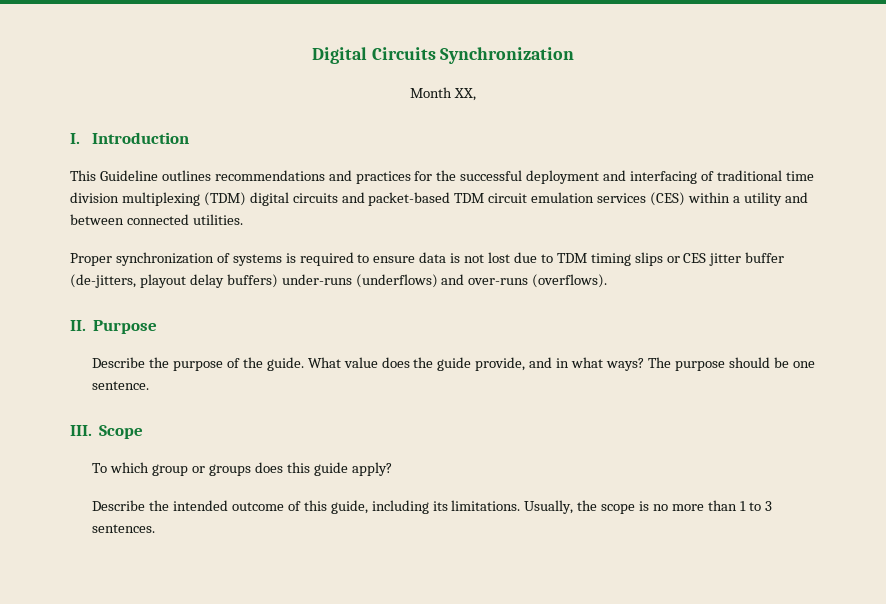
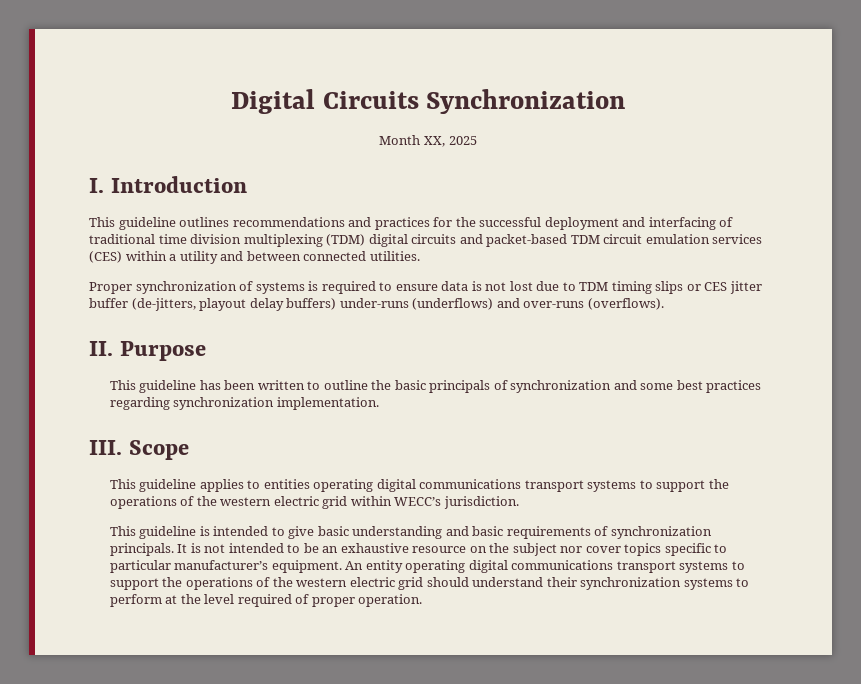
- Month XX,
+ Month XX, 2025
- This Guideline outlines recommendations and practices for the successful deployment and interfacing of traditional time division multiplexing (TDM) digital circuits and packet-based TDM circuit emulation services (CES) within a utility and between connected utilities.
+ This guideline outlines recommendations and practices for the successful deployment and interfacing of traditional time division multiplexing (TDM) digital circuits and packet-based TDM circuit emulation services (CES) within a utility and between connected utilities.
- Describe the purpose of the guide. What value does the guide provide, and in what ways? The purpose should be one sentence.
+ This guideline has been written to outline the basic principals of synchronization and some best practices regarding synchronization implementation.
  III. Scope
- To which group or groups does this guide apply?
- Describe the intended outcome of this guide, including its limitations. Usually, the scope is no more than 1 to 3 sentences.
+ This guideline applies to entities operating digital communications transport systems to support the operations of the western electric grid within WECC’s jurisdiction.
+ This guideline is intended to give basic understanding and basic requirements of synchronization principals. It is not intended to be an exhaustive resource on the subject nor cover topics specific to particular manufacturer’s equipment. An entity operating digital communications transport systems to support the operations of the western electric grid should understand their synchronization systems to perform at the level required of proper operation.

